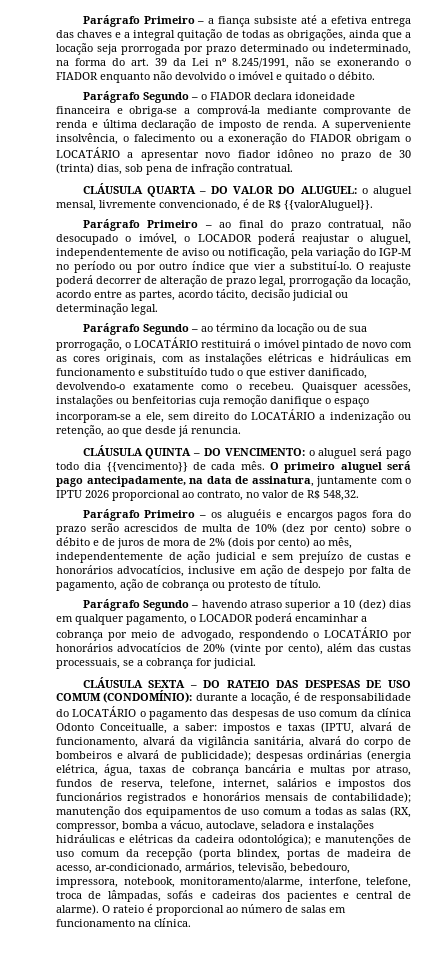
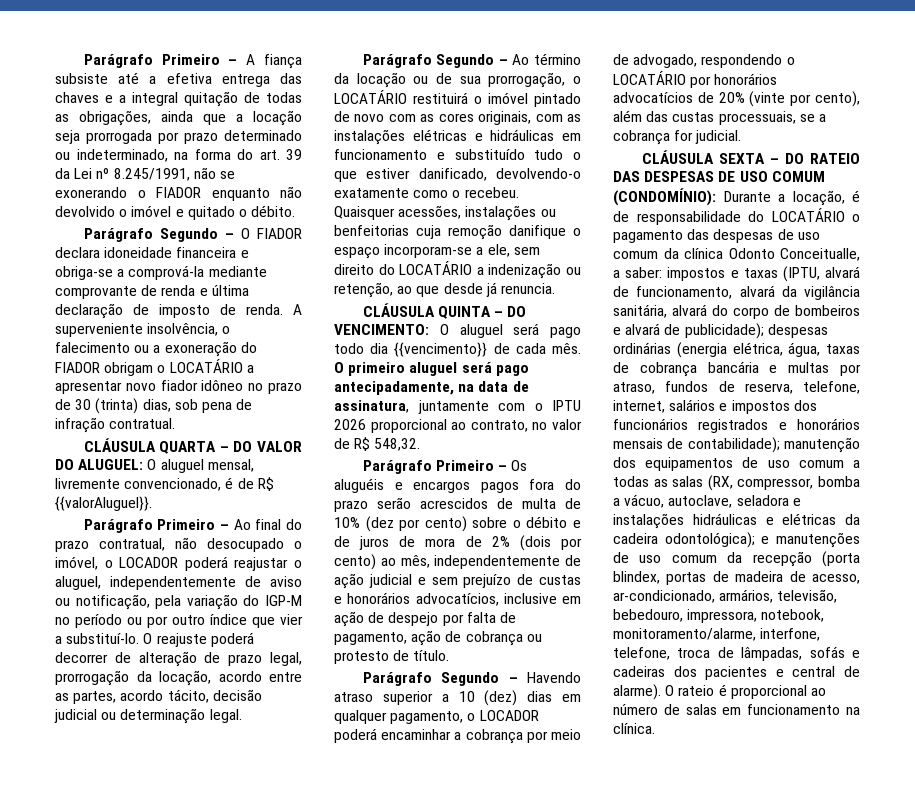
- Parágrafo Primeiro – a fiança subsiste até a efetiva entrega das chaves e a integral quitação de todas as obrigações, ainda que a locação seja prorrogada por prazo determinado ou indeterminado, na forma do art. 39 da Lei nº 8.245/1991, não se exonerando o FIADOR enquanto não devolvido o imóvel e quitado o débito.
+ Parágrafo Primeiro – A fiança subsiste até a efetiva entrega das chaves e a integral quitação de todas as obrigações, ainda que a locação seja prorrogada por prazo determinado ou indeterminado, na forma do art. 39 da Lei nº 8.245/1991, não se exonerando o FIADOR enquanto não devolvido o imóvel e quitado o débito.
- Parágrafo Segundo – o FIADOR declara idoneidade financeira e obriga-se a comprová-la mediante comprovante de renda e última declaração de imposto de renda.
+ Parágrafo Segundo – O FIADOR declara idoneidade financeira e obriga-se a comprová-la mediante comprovante de renda e última declaração de imposto de renda.
- CLÁUSULA QUARTA – DO VALOR DO ALUGUEL: o aluguel mensal, livremente convencionado, é de R$ {{valorAluguel}}.
+ CLÁUSULA QUARTA – DO VALOR DO ALUGUEL: O aluguel mensal, livremente convencionado, é de R$ {{valorAluguel}}.
- Parágrafo Primeiro – ao final do prazo contratual, não desocupado o imóvel, o LOCADOR poderá reajustar o aluguel, independentemente de aviso ou notificação, pela variação do IGP-M no período ou por outro índice que vier a substituí-lo.
+ Parágrafo Primeiro – Ao final do prazo contratual, não desocupado o imóvel, o LOCADOR poderá reajustar o aluguel, independentemente de aviso ou notificação, pela variação do IGP-M no período ou por outro índice que vier a substituí-lo.
- Parágrafo Segundo – ao término da locação ou de sua prorrogação, o LOCATÁRIO restituirá o imóvel pintado de novo com as cores originais, com as instalações elétricas e hidráulicas em funcionamento e substituído tudo o que estiver danificado, devolvendo-o exatamente como o recebeu.
+ Parágrafo Segundo – Ao término da locação ou de sua prorrogação, o LOCATÁRIO restituirá o imóvel pintado de novo com as cores originais, com as instalações elétricas e hidráulicas em funcionamento e substituído tudo o que estiver danificado, devolvendo-o exatamente como o recebeu.
- CLÁUSULA QUINTA – DO VENCIMENTO: o aluguel será pago todo dia {{vencimento}} de cada mês.
+ CLÁUSULA QUINTA – DO VENCIMENTO: O aluguel será pago todo dia {{vencimento}} de cada mês.
- Parágrafo Primeiro – os aluguéis e encargos pagos fora do prazo serão acrescidos de multa de 10% (dez por cento) sobre o débito e de juros de mora de 2% (dois por cento) ao mês, independentemente de ação judicial e sem prejuízo de custas e honorários advocatícios, inclusive em ação de despejo por falta de pagamento, ação de cobrança ou protesto de título.
+ Parágrafo Primeiro – Os aluguéis e encargos pagos fora do prazo serão acrescidos de multa de 10% (dez por cento) sobre o débito e de juros de mora de 2% (dois por cento) ao mês, independentemente de ação judicial e sem prejuízo de custas e honorários advocatícios, inclusive em ação de despejo por falta de pagamento, ação de cobrança ou protesto de título.
- Parágrafo Segundo – havendo atraso superior a 10 (dez) dias em qualquer pagamento, o LOCADOR poderá encaminhar a cobrança por meio de advogado, respondendo o LOCATÁRIO por honorários advocatícios de 20% (vinte por cento), além das custas processuais, se a cobrança for judicial.
+ Parágrafo Segundo – Havendo atraso superior a 10 (dez) dias em qualquer pagamento, o LOCADOR poderá encaminhar a cobrança por meio de advogado, respondendo o LOCATÁRIO por honorários advocatícios de 20% (vinte por cento), além das custas processuais, se a cobrança for judicial.
- durante a locação, é de responsabilidade do LOCATÁRIO o pagamento das despesas de uso comum da clínica Odonto Conceitualle, a saber:
+ Durante a locação, é de responsabilidade do LOCATÁRIO o pagamento das despesas de uso comum da clínica Odonto Conceitualle, a saber:

